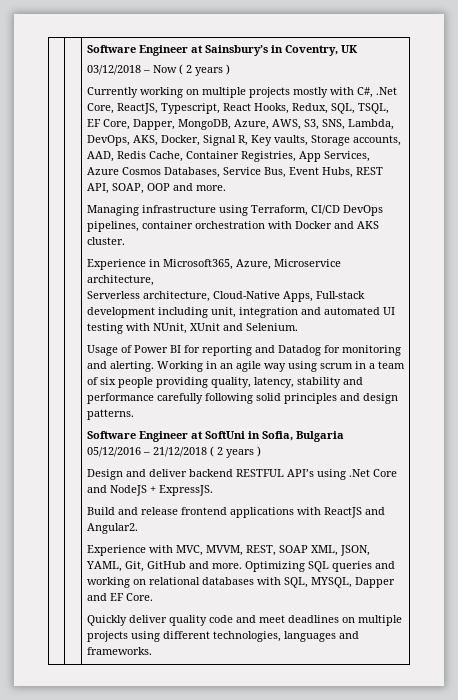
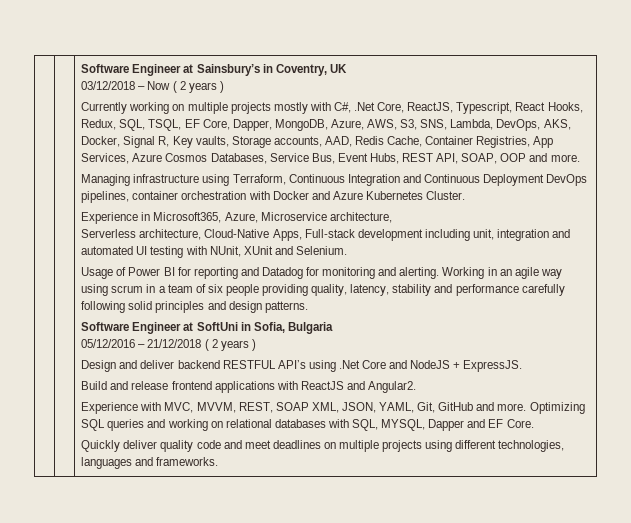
- Managing infrastructure using Terraform, CI/CD DevOps pipelines, container orchestration with Docker and AKS cluster.
+ Managing infrastructure using Terraform, Continuous Integration and Continuous Deployment DevOps pipelines, container orchestration with Docker and Azure Kubernetes Cluster.

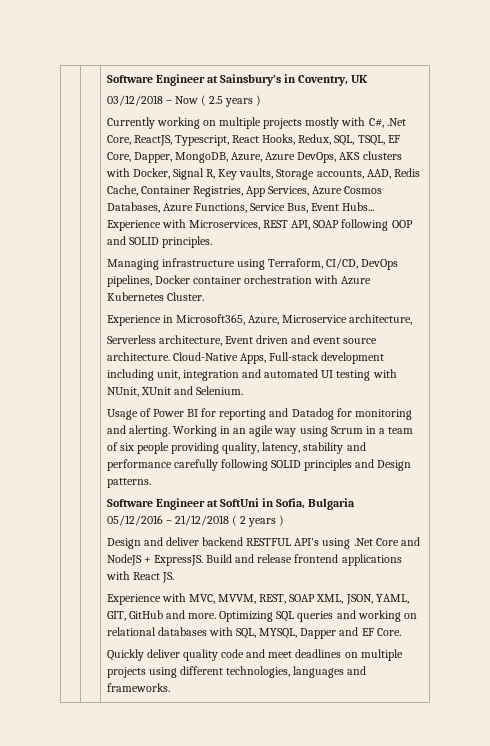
- 03/12/2018 – Now ( 2 years )
+ 03/12/2018 – Now ( 2.5 years )
- Currently working on multiple projects mostly with C#, .Net Core, ReactJS, Typescript, React Hooks, Redux, SQL, TSQL, EF Core, Dapper, MongoDB, Azure, AWS, S3, SNS, Lambda, DevOps, AKS, Docker, Signal R, Key vaults, Storage accounts, AAD, Redis Cache, Container Registries, App Services, Azure Cosmos Databases, Service Bus, Event Hubs, REST API, SOAP, OOP and more.
+ Currently working on multiple projects mostly with C#, .Net Core, ReactJS, Typescript, React Hooks, Redux, SQL, TSQL, EF Core, Dapper, MongoDB, Azure, Azure DevOps, AKS clusters with Docker, Signal R, Key vaults, Storage accounts, AAD, Redis Cache, Container Registries, App Services, Azure Cosmos Databases, Azure Functions, Service Bus, Event Hubs... Experience with Microservices, REST API, SOAP following OOP and SOLID principles.
- Managing infrastructure using Terraform, Continuous Integration and Continuous Deployment DevOps pipelines, container orchestration with Docker and Azure Kubernetes Cluster.
+ Managing infrastructure using Terraform, CI/CD, DevOps pipelines, Docker container orchestration with Azure Kubernetes Cluster.
- Serverless architecture, Cloud-Native Apps, Full-stack development including unit, integration and automated UI testing with NUnit, XUnit and Selenium.
+ Serverless architecture, Event driven and event source architecture. Cloud-Native Apps, Full-stack development including unit, integration and automated UI testing with NUnit, XUnit and Selenium.
- Working in an agile way using scrum in a team of six people providing quality, latency, stability and performance carefully following solid principles and design patterns.
+ Working in an agile way using Scrum in a team of six people providing quality, latency, stability and performance carefully following SOLID principles and Design patterns.
- Design and deliver backend RESTFUL API’s using .Net Core and NodeJS + ExpressJS.
- Build and release frontend applications with ReactJS and Angular2.
+ Design and deliver backend RESTFUL API’s using .Net Core and NodeJS + ExpressJS. Build and release frontend applications with React JS.
- Experience with MVC, MVVM, REST, SOAP XML, JSON, YAML, Git, GitHub and more.
+ Experience with MVC, MVVM, REST, SOAP XML, JSON, YAML, GIT, GitHub and more.

